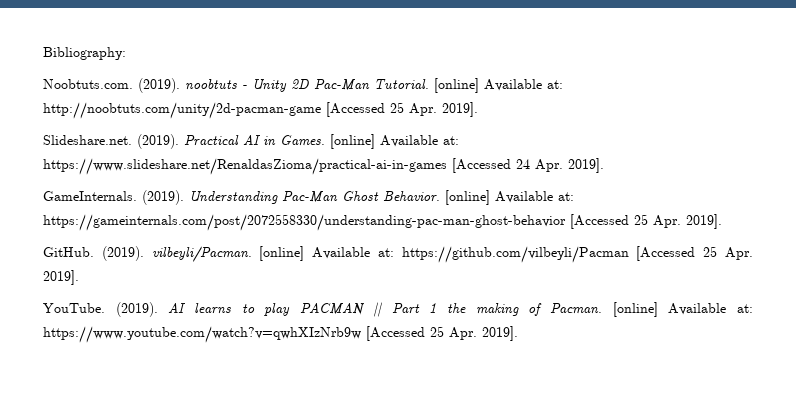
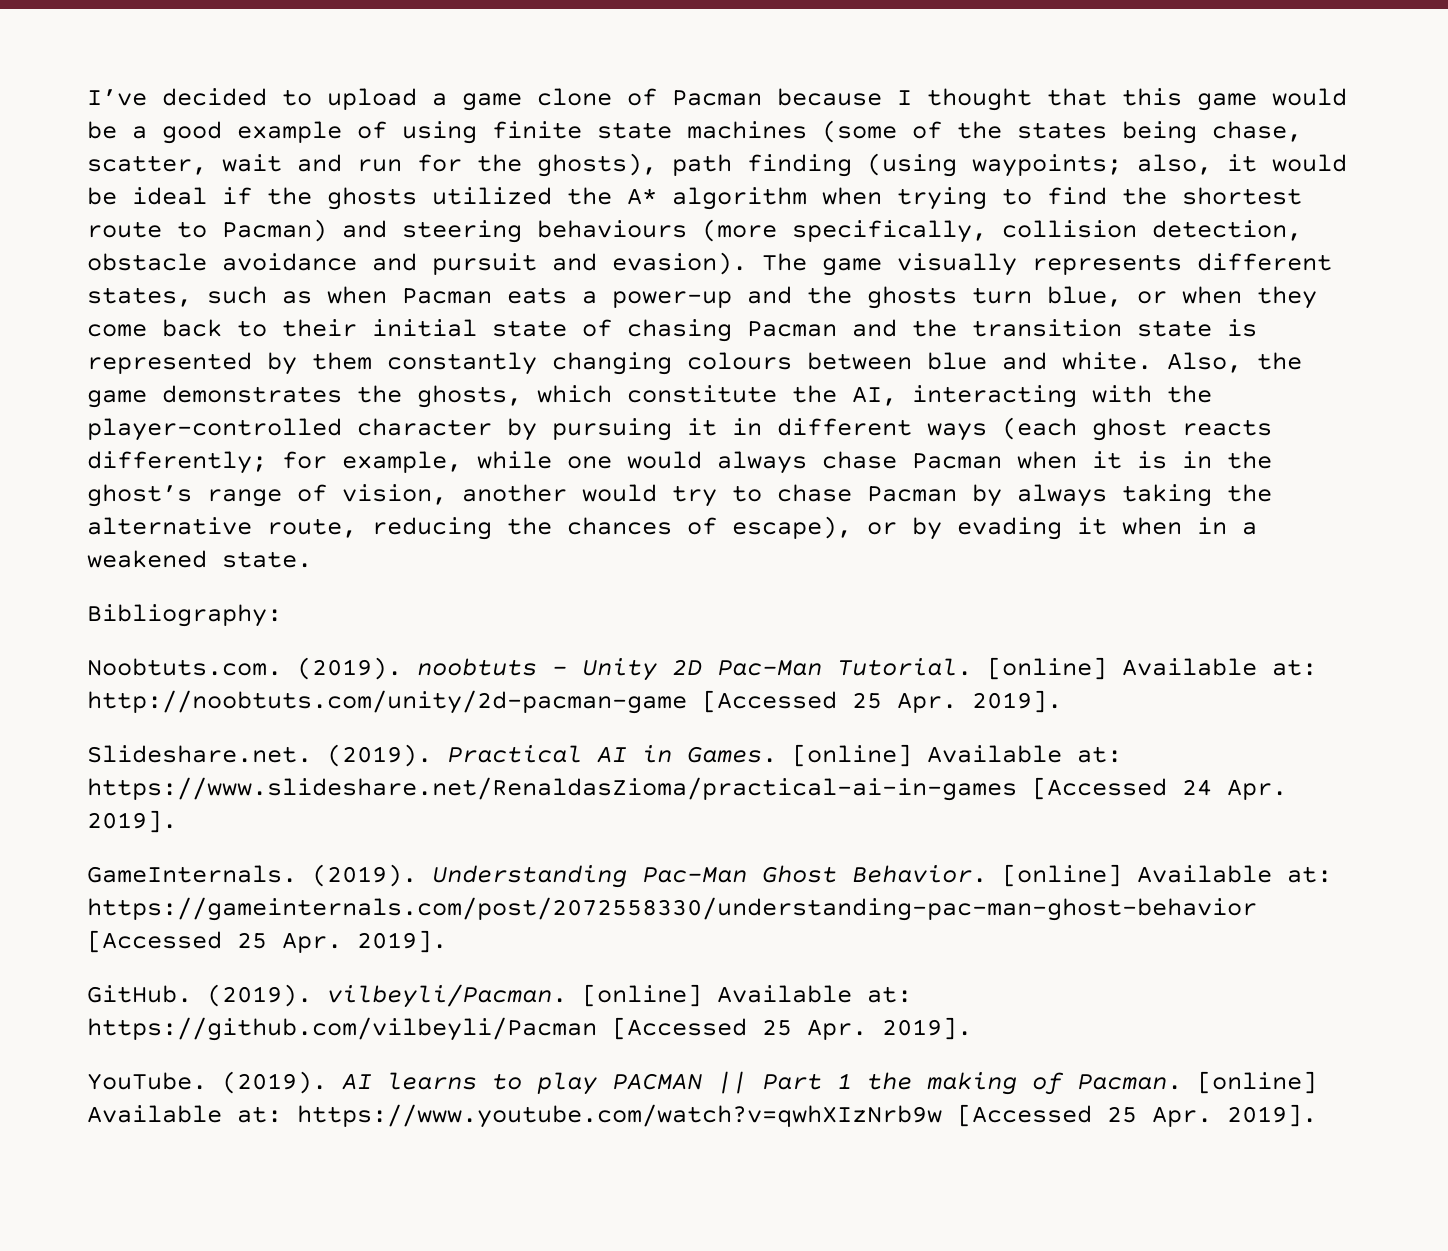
+ I’ve decided to upload a game clone of Pacman because I thought that this game would be a good example of using finite state machines (some of the states being chase, scatter, wait and run for the ghosts), path finding (using waypoints; also, it would be ideal if the ghosts utilized the A* algorithm when trying to find the shortest route to Pacman) and steering behaviours (more specifically, collision detection, obstacle avoidance and pursuit and evasion). The game visually represents different states, such as when Pacman eats a power-up and the ghosts turn blue, or when they come back to their initial state of chasing Pacman and the transition state is represented by them constantly changing colours between blue and white. Also, the game demonstrates the ghosts, which constitute the AI, interacting with the player-controlled character by pursuing it in different ways (each ghost reacts differently; for example, while one would always chase Pacman when it is in the ghost’s range of vision, another would try to chase Pacman by always taking the alternative route, reducing the chances of escape), or by evading it when in a weakened state.

